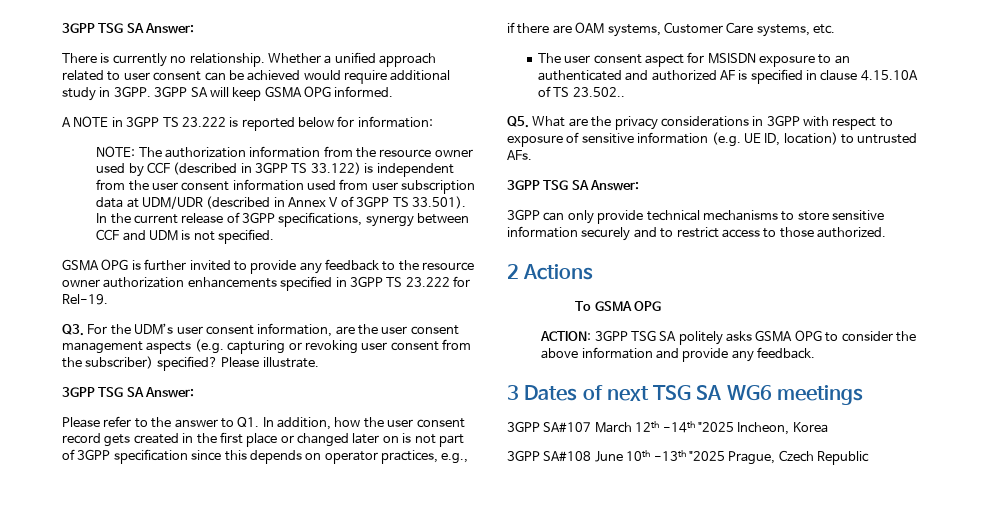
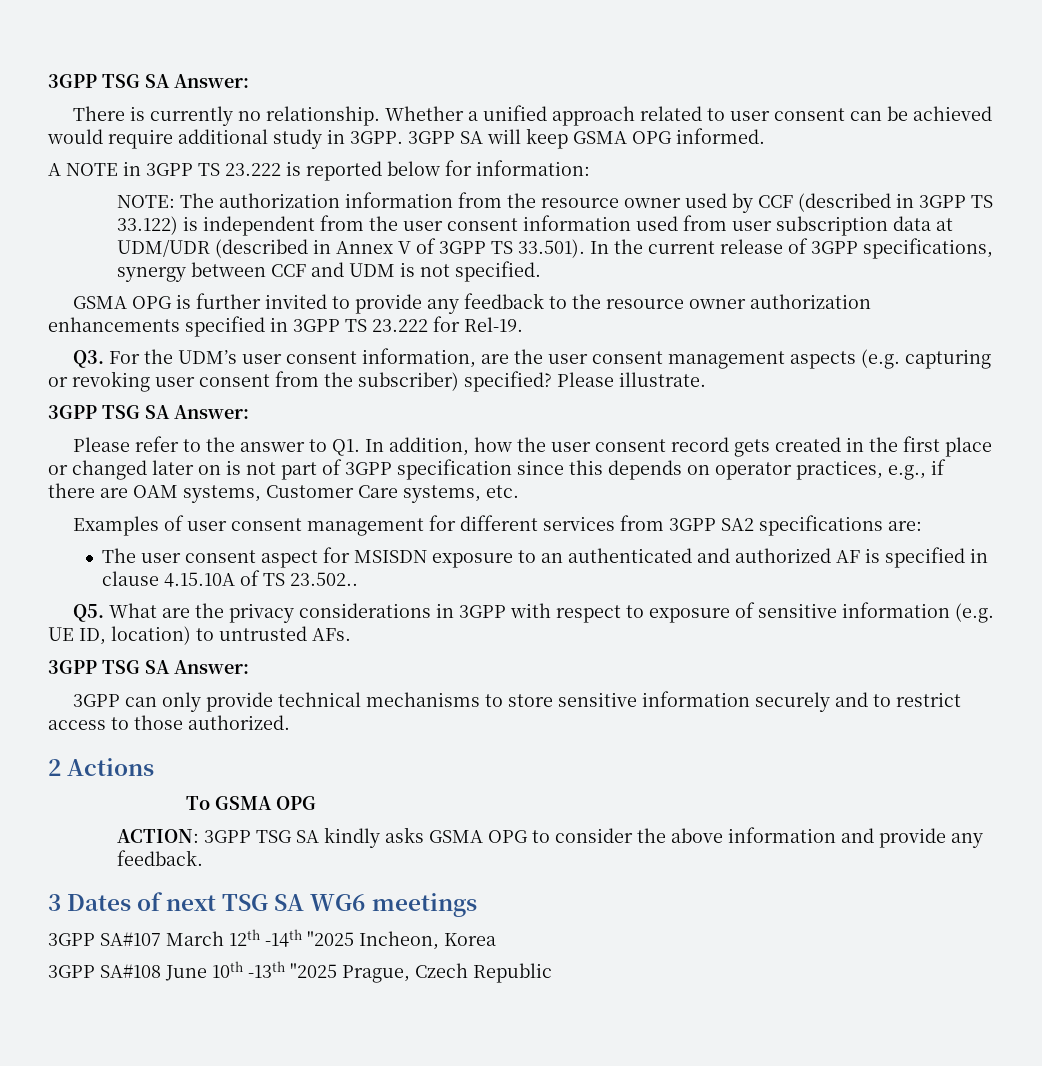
+ Examples of user consent management for different services from 3GPP SA2 specifications are:
- ACTION: 3GPP TSG SA politely asks GSMA OPG to consider the above information and provide any feedback.
+ ACTION: 3GPP TSG SA kindly asks GSMA OPG to consider the above information and provide any feedback.

